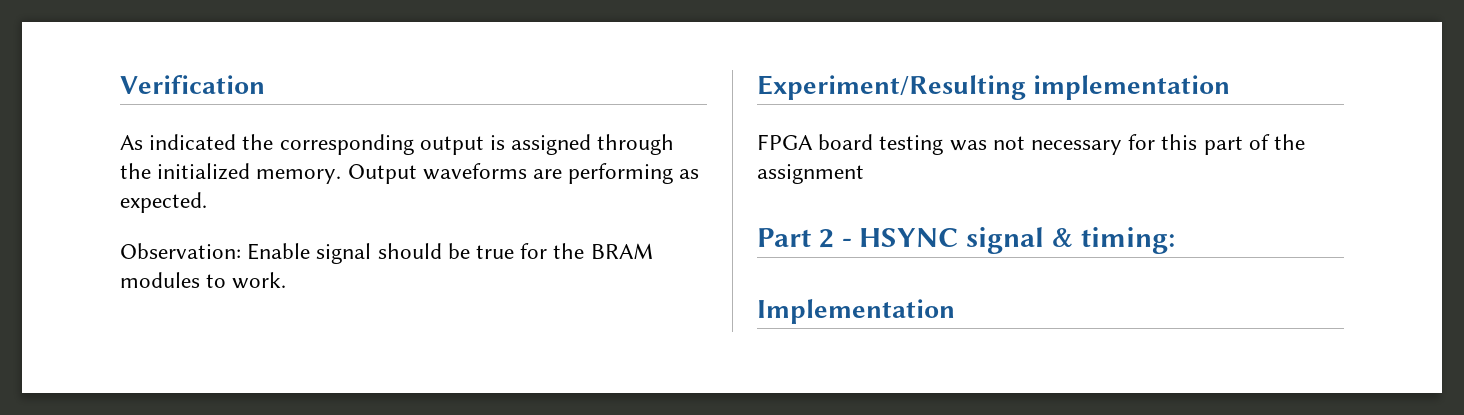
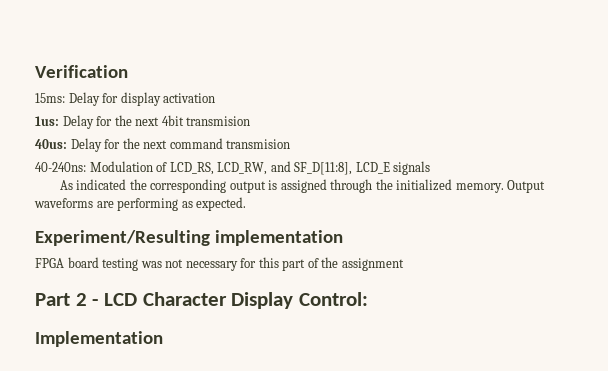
+ 15ms: Delay for display activation
+ 1us: Delay for the next 4bit transmision
+ 40us: Delay for the next command transmision
+ 40-240ns: Modulation of LCD_RS, LCD_RW, and SF_D[11:8], LCD_E signals
- Observation: Enable signal should be true for the BRAM modules to work.
- Part 2 - HSYNC signal & timing:
+ Part 2 - LCD Character Display Control:

